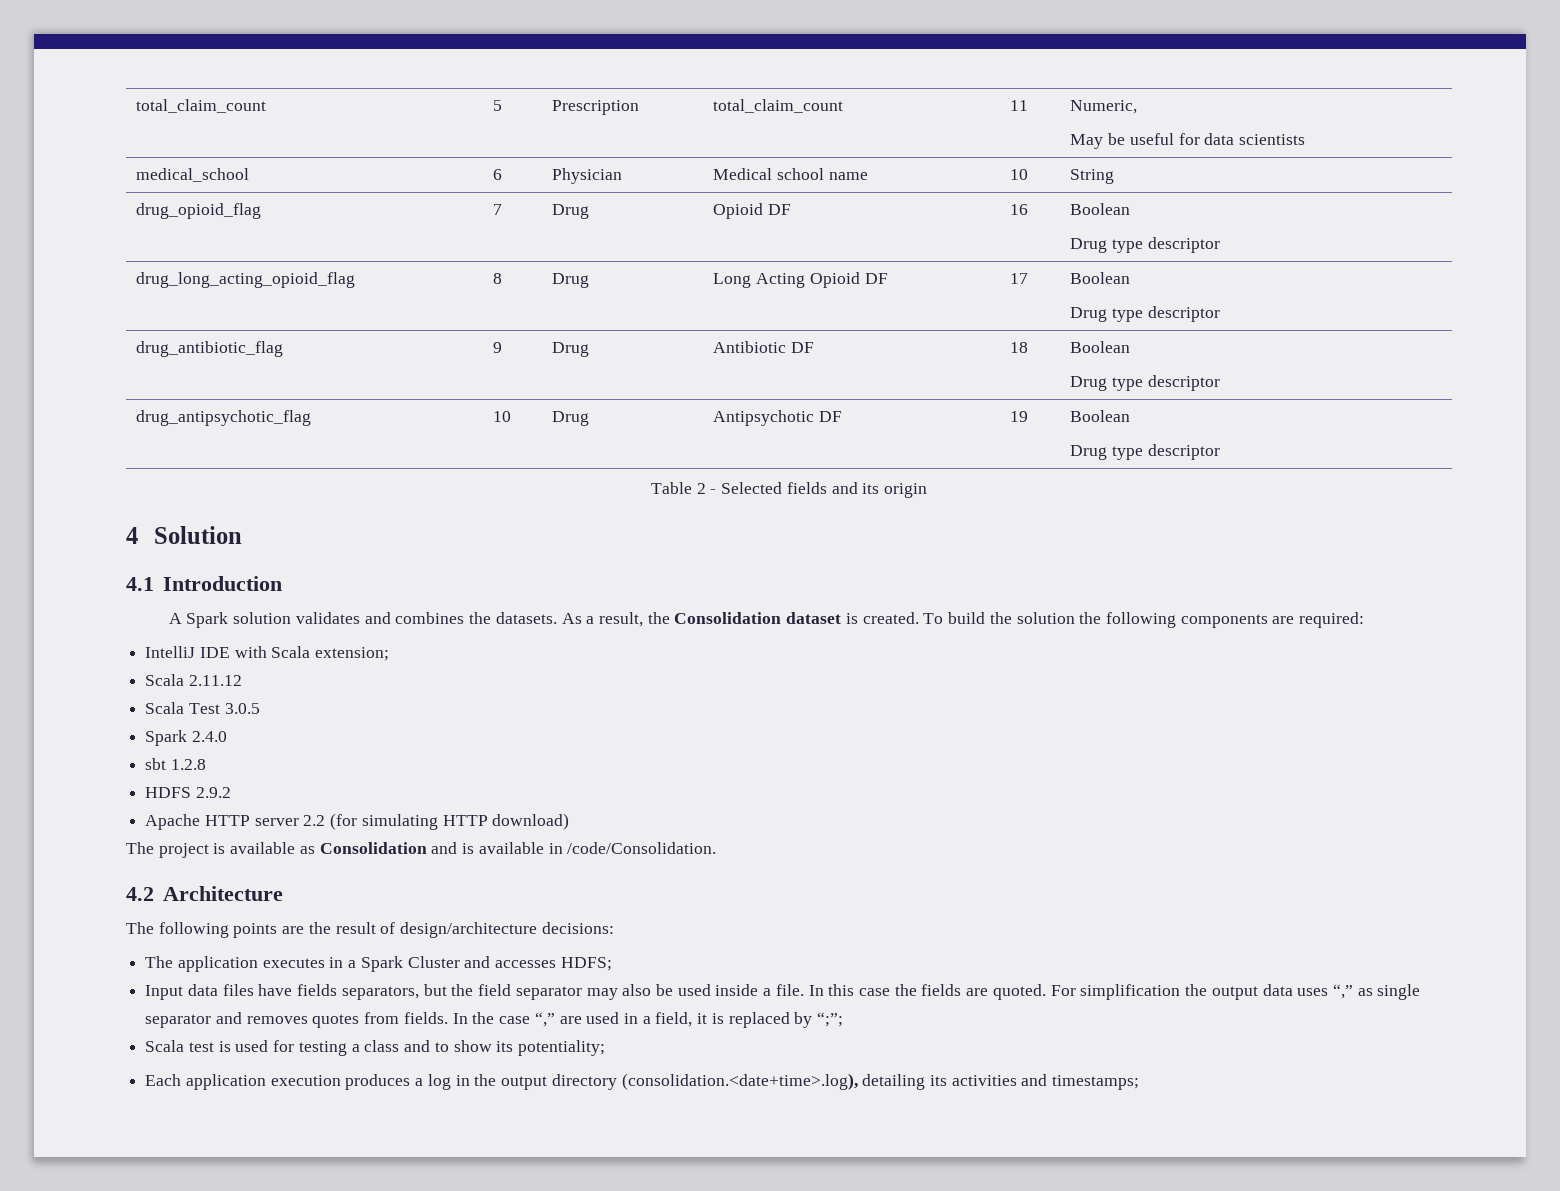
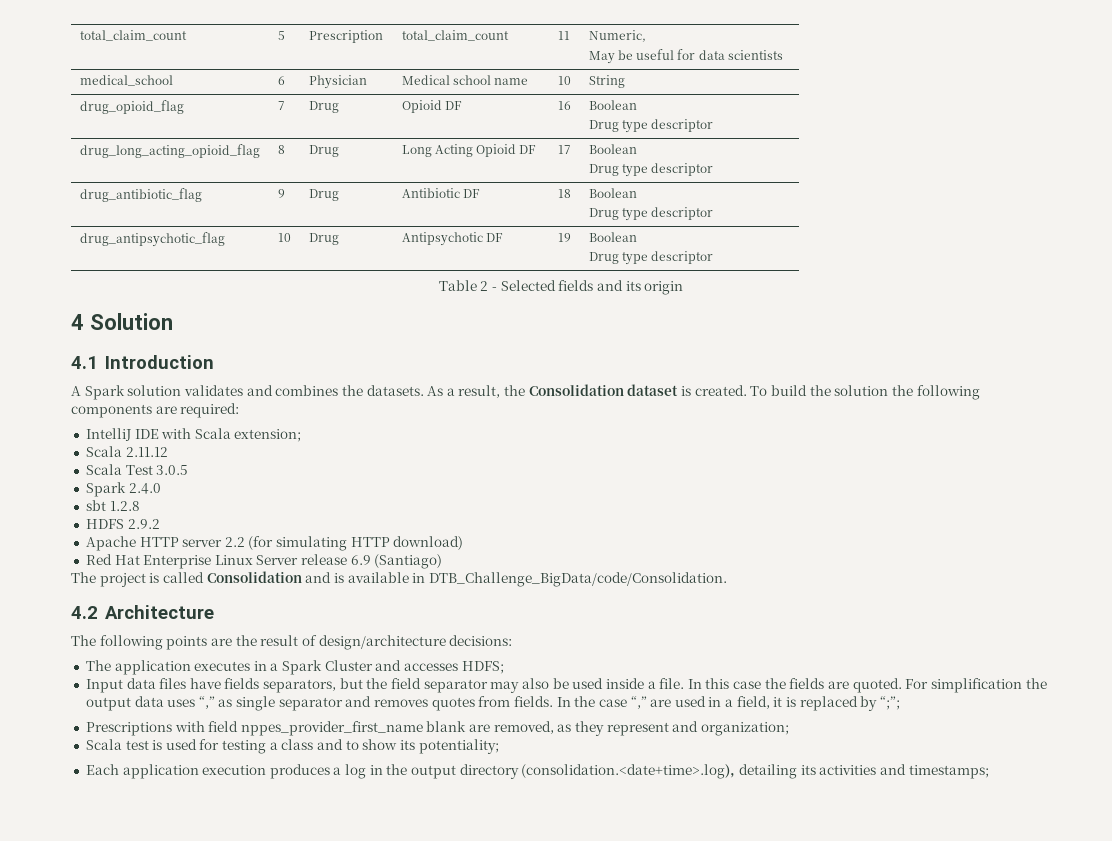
+ Red Hat Enterprise Linux Server release 6.9 (Santiago)
- The project is available as Consolidation and is available in /code/Consolidation.
+ The project is called Consolidation and is available in DTB_Challenge_BigData/code/Consolidation.
+ Prescriptions with field nppes_provider_first_name blank are removed, as they represent and organization;

